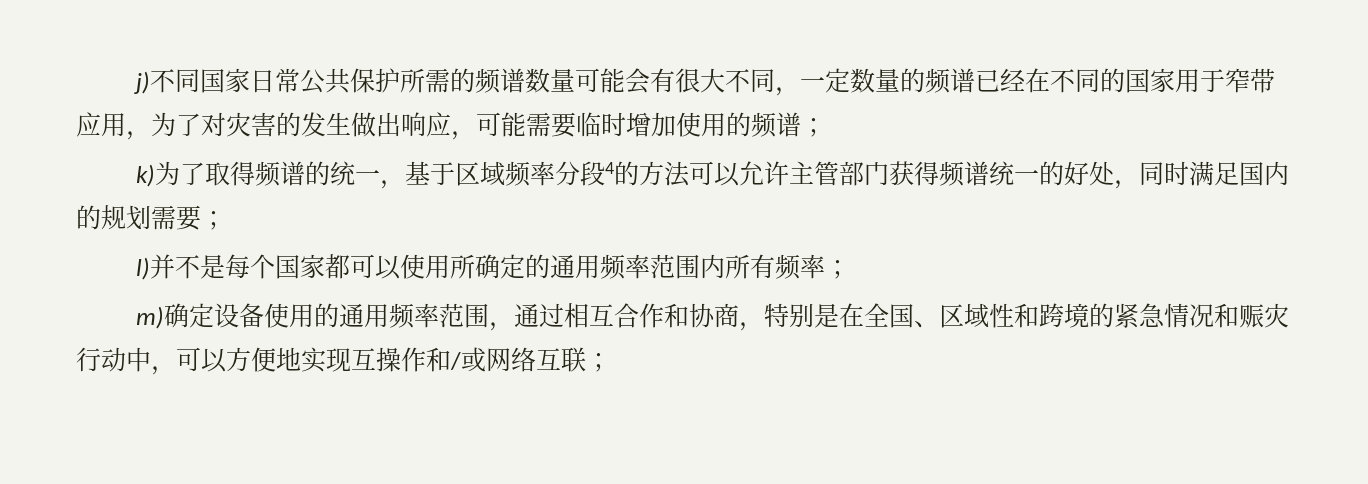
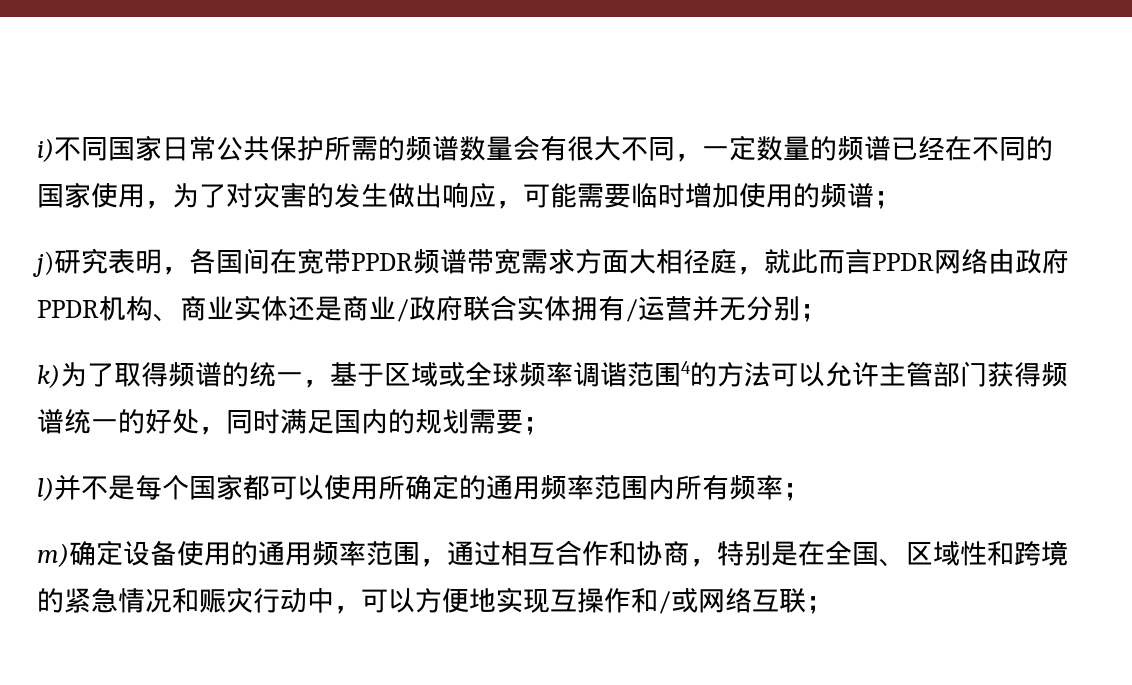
- j)不同国家日常公共保护所需的频谱数量可能会有很大不同，一定数量的频谱已经在不同的国家用于窄带应用，为了对灾害的发生做出响应，可能需要临时增加使用的频谱；
+ i)不同国家日常公共保护所需的频谱数量会有很大不同，一定数量的频谱已经在不同的国家使用，为了对灾害的发生做出响应，可能需要临时增加使用的频谱；
+ j)研究表明，各国间在宽带PPDR频谱带宽需求方面大相径庭，就此而言PPDR网络由政府PPDR机构、商业实体还是商业/政府联合实体拥有/运营并无分别；
- k)为了取得频谱的统一，基于区域频率分段4的方法可以允许主管部门获得频谱统一的好处，同时满足国内的规划需要；
+ k)为了取得频谱的统一，基于区域或全球频率调谐范围4的方法可以允许主管部门获得频谱统一的好处，同时满足国内的规划需要；

